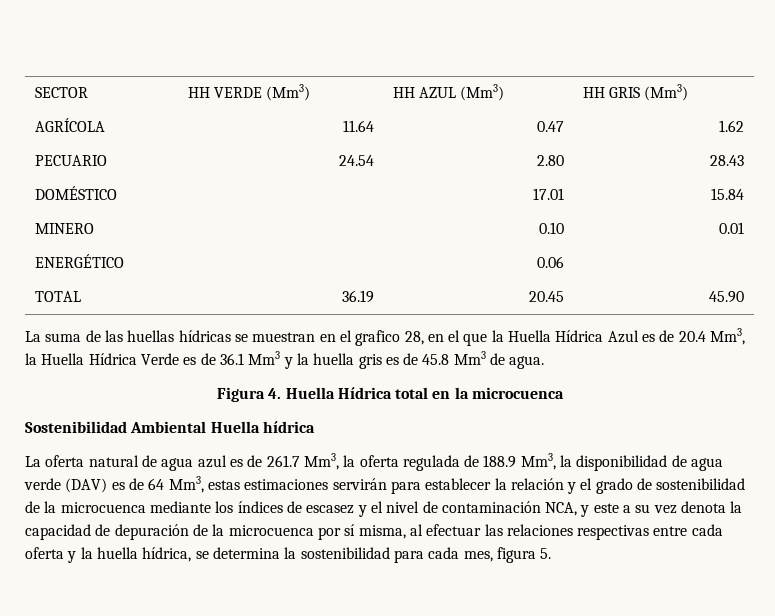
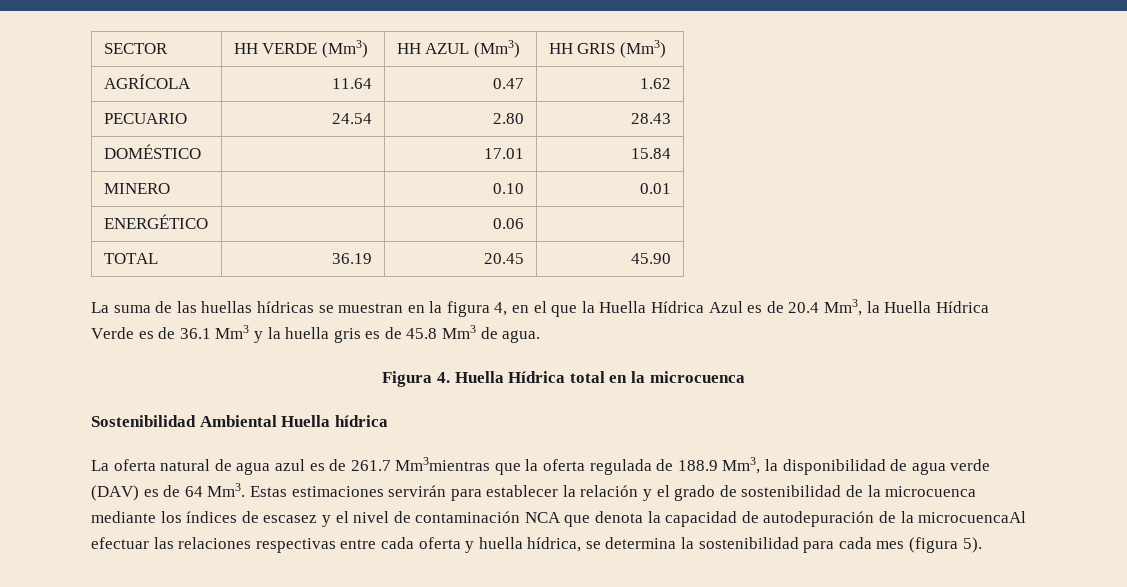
- La suma de las huellas hídricas se muestran en el grafico 28, en el que la Huella Hídrica Azul es de 20.4 Mm3, la Huella Hídrica Verde es de 36.1 Mm3 y la huella gris es de 45.8 Mm3 de agua.
+ La suma de las huellas hídricas se muestran en la figura 4, en el que la Huella Hídrica Azul es de 20.4 Mm3, la Huella Hídrica Verde es de 36.1 Mm3 y la huella gris es de 45.8 Mm3 de agua.
- La oferta natural de agua azul es de 261.7 Mm3, la oferta regulada de 188.9 Mm3, la disponibilidad de agua verde (DAV) es de 64 Mm3, estas estimaciones servirán para establecer la relación y el grado de sostenibilidad de la microcuenca mediante los índices de escasez y el nivel de contaminación NCA, y este a su vez denota la capacidad de depuración de la microcuenca por sí misma, al efectuar las relaciones respectivas entre cada oferta y la huella hídrica, se determina la sostenibilidad para cada mes, figura 5.
+ La oferta natural de agua azul es de 261.7 Mm3mientras que la oferta regulada de 188.9 Mm3, la disponibilidad de agua verde (DAV) es de 64 Mm3. Estas estimaciones servirán para establecer la relación y el grado de sostenibilidad de la microcuenca mediante los índices de escasez y el nivel de contaminación NCA que denota la capacidad de autodepuración de la microcuencaAl efectuar las relaciones respectivas entre cada oferta y huella hídrica, se determina la sostenibilidad para cada mes (figura 5).

